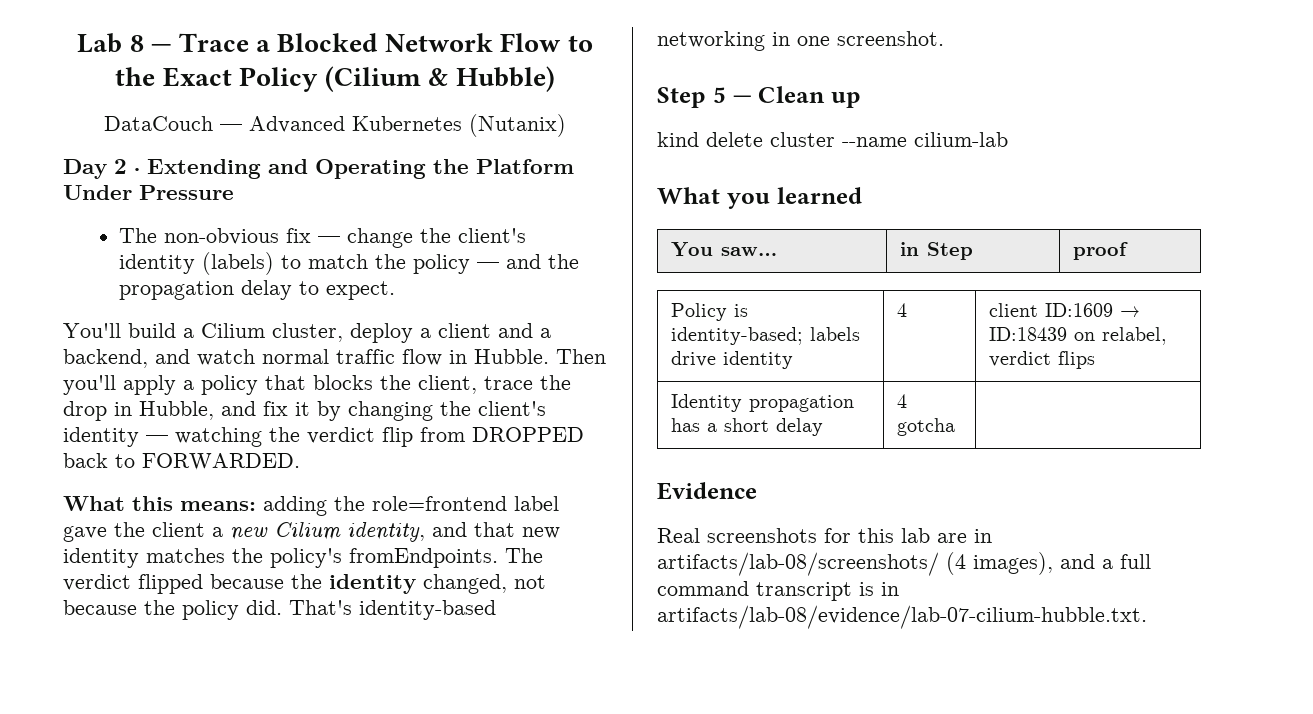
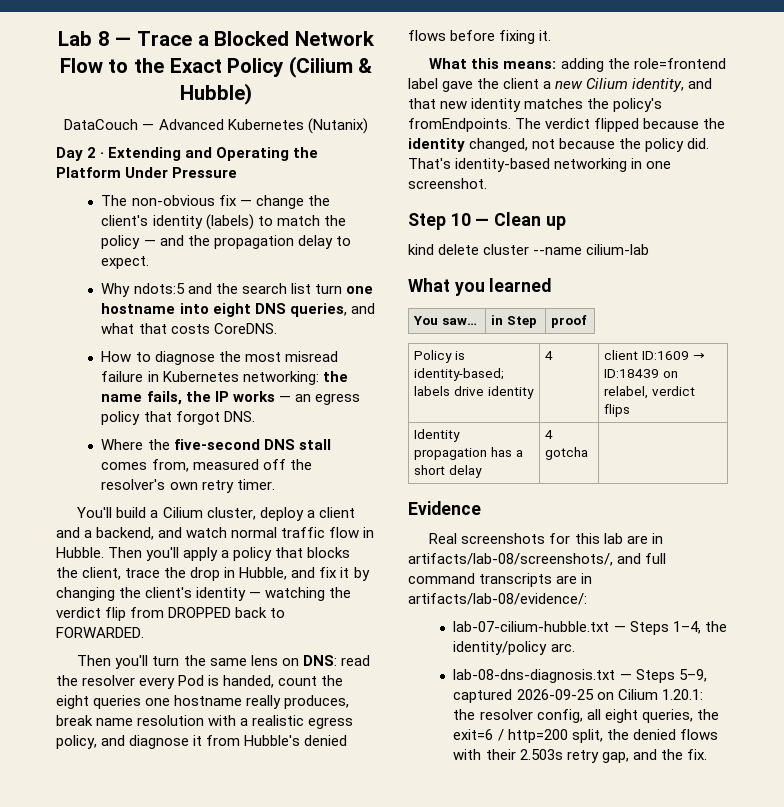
+ Why ndots:5 and the search list turn one hostname into eight DNS queries, and what that costs CoreDNS.
+ How to diagnose the most misread failure in Kubernetes networking: the name fails, the IP works — an egress policy that forgot DNS.
+ Where the five-second DNS stall comes from, measured off the resolver's own retry timer.
+ Then you'll turn the same lens on DNS: read the resolver every Pod is handed, count the eight queries one hostname really produces, break name resolution with a realistic egress policy, and diagnose it from Hubble's denied flows before fixing it.
- Step 5 — Clean up
+ Step 10 — Clean up
- Real screenshots for this lab are in artifacts/lab-08/screenshots/ (4 images), and a full command transcript is in artifacts/lab-08/evidence/lab-07-cilium-hubble.txt.
+ Real screenshots for this lab are in artifacts/lab-08/screenshots/, and full command transcripts are in artifacts/lab-08/evidence/:
+ lab-07-cilium-hubble.txt — Steps 1–4, the identity/policy arc.
+ lab-08-dns-diagnosis.txt — Steps 5–9, captured 2026-09-25 on Cilium 1.20.1: the resolver config, all eight queries, the exit=6 / http=200 split, the denied flows with their 2.503s retry gap, and the fix.

